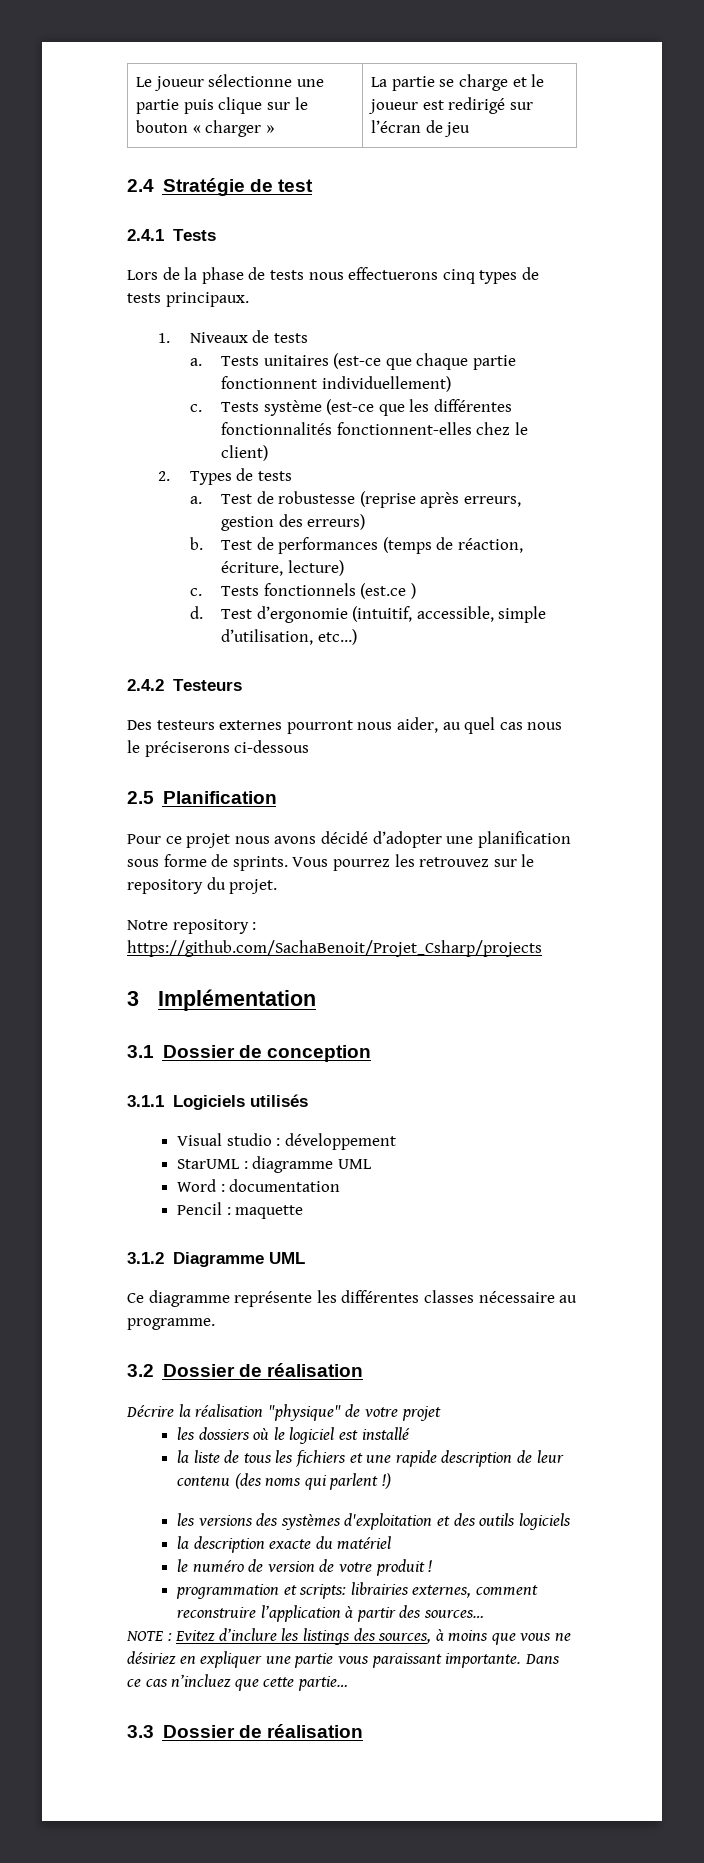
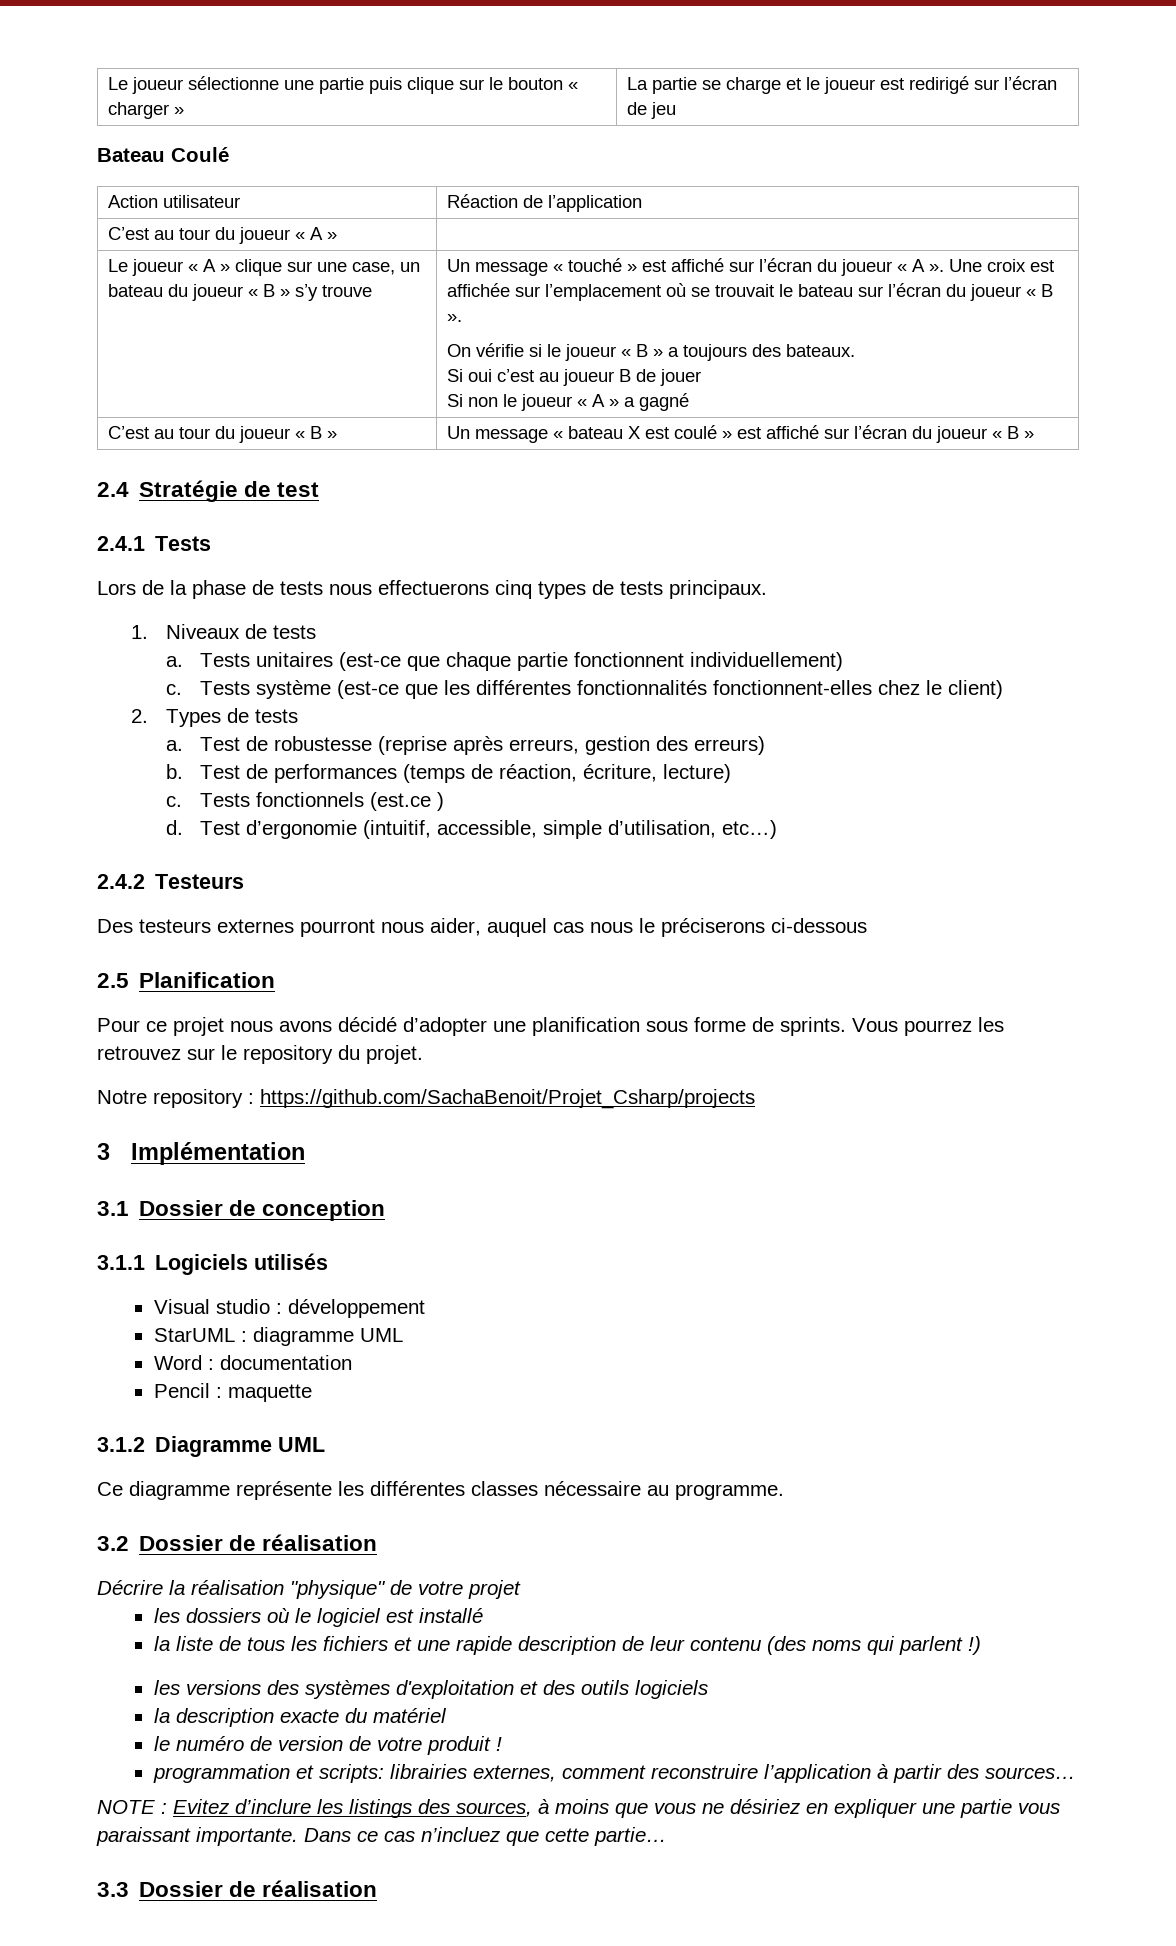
+ Bateau Coulé
+ Action utilisateur | Réaction de l’application
+ C’est au tour du joueur « A » |
+ Le joueur « A » clique sur une case, un bateau du joueur « B » s’y trouve | Un message « touché » est affiché sur l’écran du joueur « A ». Une croix est affichée sur l’emplacement où se trouvait le bateau sur l’écran du joueur « B ».
+ On vérifie si le joueur « B » a toujours des bateaux.
+ Si oui c’est au joueur B de jouer
+ Si non le joueur « A » a gagné
+ C’est au tour du joueur « B » | Un message « bateau X est coulé » est affiché sur l’écran du joueur « B »
- Des testeurs externes pourront nous aider, au quel cas nous le préciserons ci-dessous
+ Des testeurs externes pourront nous aider, auquel cas nous le préciserons ci-dessous

